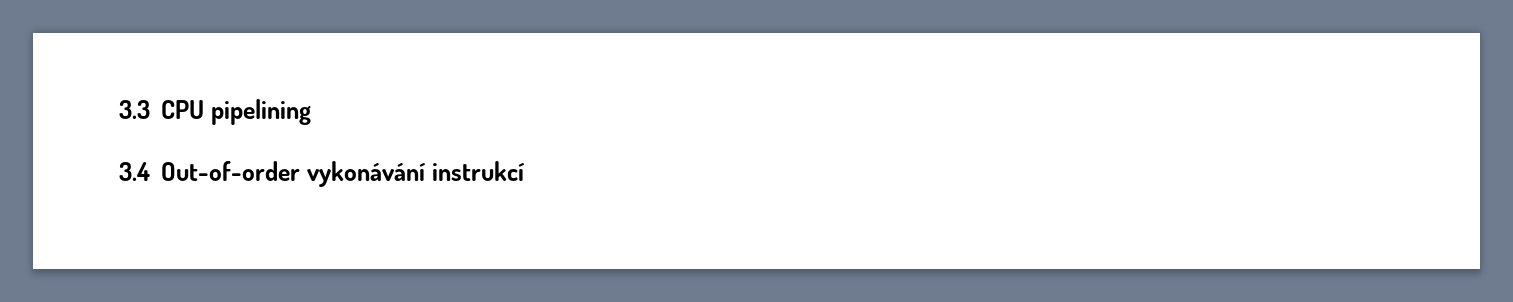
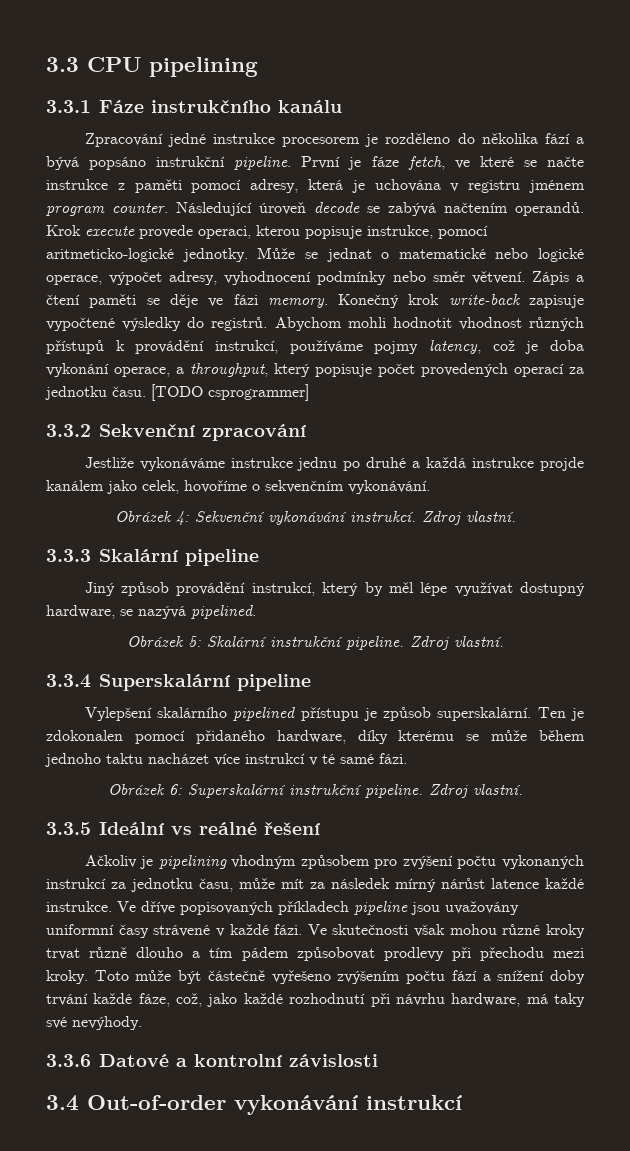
+ 3.3.1 Fáze instrukčního kanálu
+ Zpracování jedné instrukce procesorem je rozděleno do několika fází a bývá popsáno instrukční pipeline. První je fáze fetch, ve které se načte instrukce z paměti pomocí adresy, která je uchována v registru jménem program counter. Následující úroveň decode se zabývá načtením operandů. Krok execute provede operaci, kterou popisuje instrukce, pomocí aritmeticko-logické jednotky. Může se jednat o matematické nebo logické operace, výpočet adresy, vyhodnocení podmínky nebo směr větvení. Zápis a čtení paměti se děje ve fázi memory. Konečný krok write-back zapisuje vypočtené výsledky do registrů. Abychom mohli hodnotit vhodnost různých přístupů k provádění instrukcí, používáme pojmy latency, což je doba vykonání operace, a throughput, který popisuje počet provedených operací za jednotku času. [TODO csprogrammer]
+ 3.3.2 Sekvenční zpracování
+ Jestliže vykonáváme instrukce jednu po druhé a každá instrukce projde kanálem jako celek, hovoříme o sekvenčním vykonávání.
+ Obrázek 4: Sekvenční vykonávání instrukcí. Zdroj vlastní.
+ 3.3.3 Skalární pipeline
+ Jiný způsob provádění instrukcí, který by měl lépe využívat dostupný hardware, se nazývá pipelined.
+ Obrázek 5: Skalární instrukční pipeline. Zdroj vlastní.
+ 3.3.4 Superskalární pipeline
+ Vylepšení skalárního pipelined přístupu je způsob superskalární. Ten je zdokonalen pomocí přidaného hardware, díky kterému se může během jednoho taktu nacházet více instrukcí v té samé fázi.
+ Obrázek 6: Superskalární instrukční pipeline. Zdroj vlastní.
+ 3.3.5 Ideální vs reálné řešení
+ Ačkoliv je pipelining vhodným způsobem pro zvýšení počtu vykonaných instrukcí za jednotku času, může mít za následek mírný nárůst latence každé instrukce. Ve dříve popisovaných příkladech pipeline jsou uvažovány uniformní časy strávené v každé fázi. Ve skutečnosti však mohou různé kroky trvat různě dlouho a tím pádem způsobovat prodlevy při přechodu mezi kroky. Toto může být částečně vyřešeno zvýšením počtu fází a snížení doby trvání každé fáze, což, jako každé rozhodnutí při návrhu hardware, má taky své nevýhody.
+ 3.3.6 Datové a kontrolní závislosti

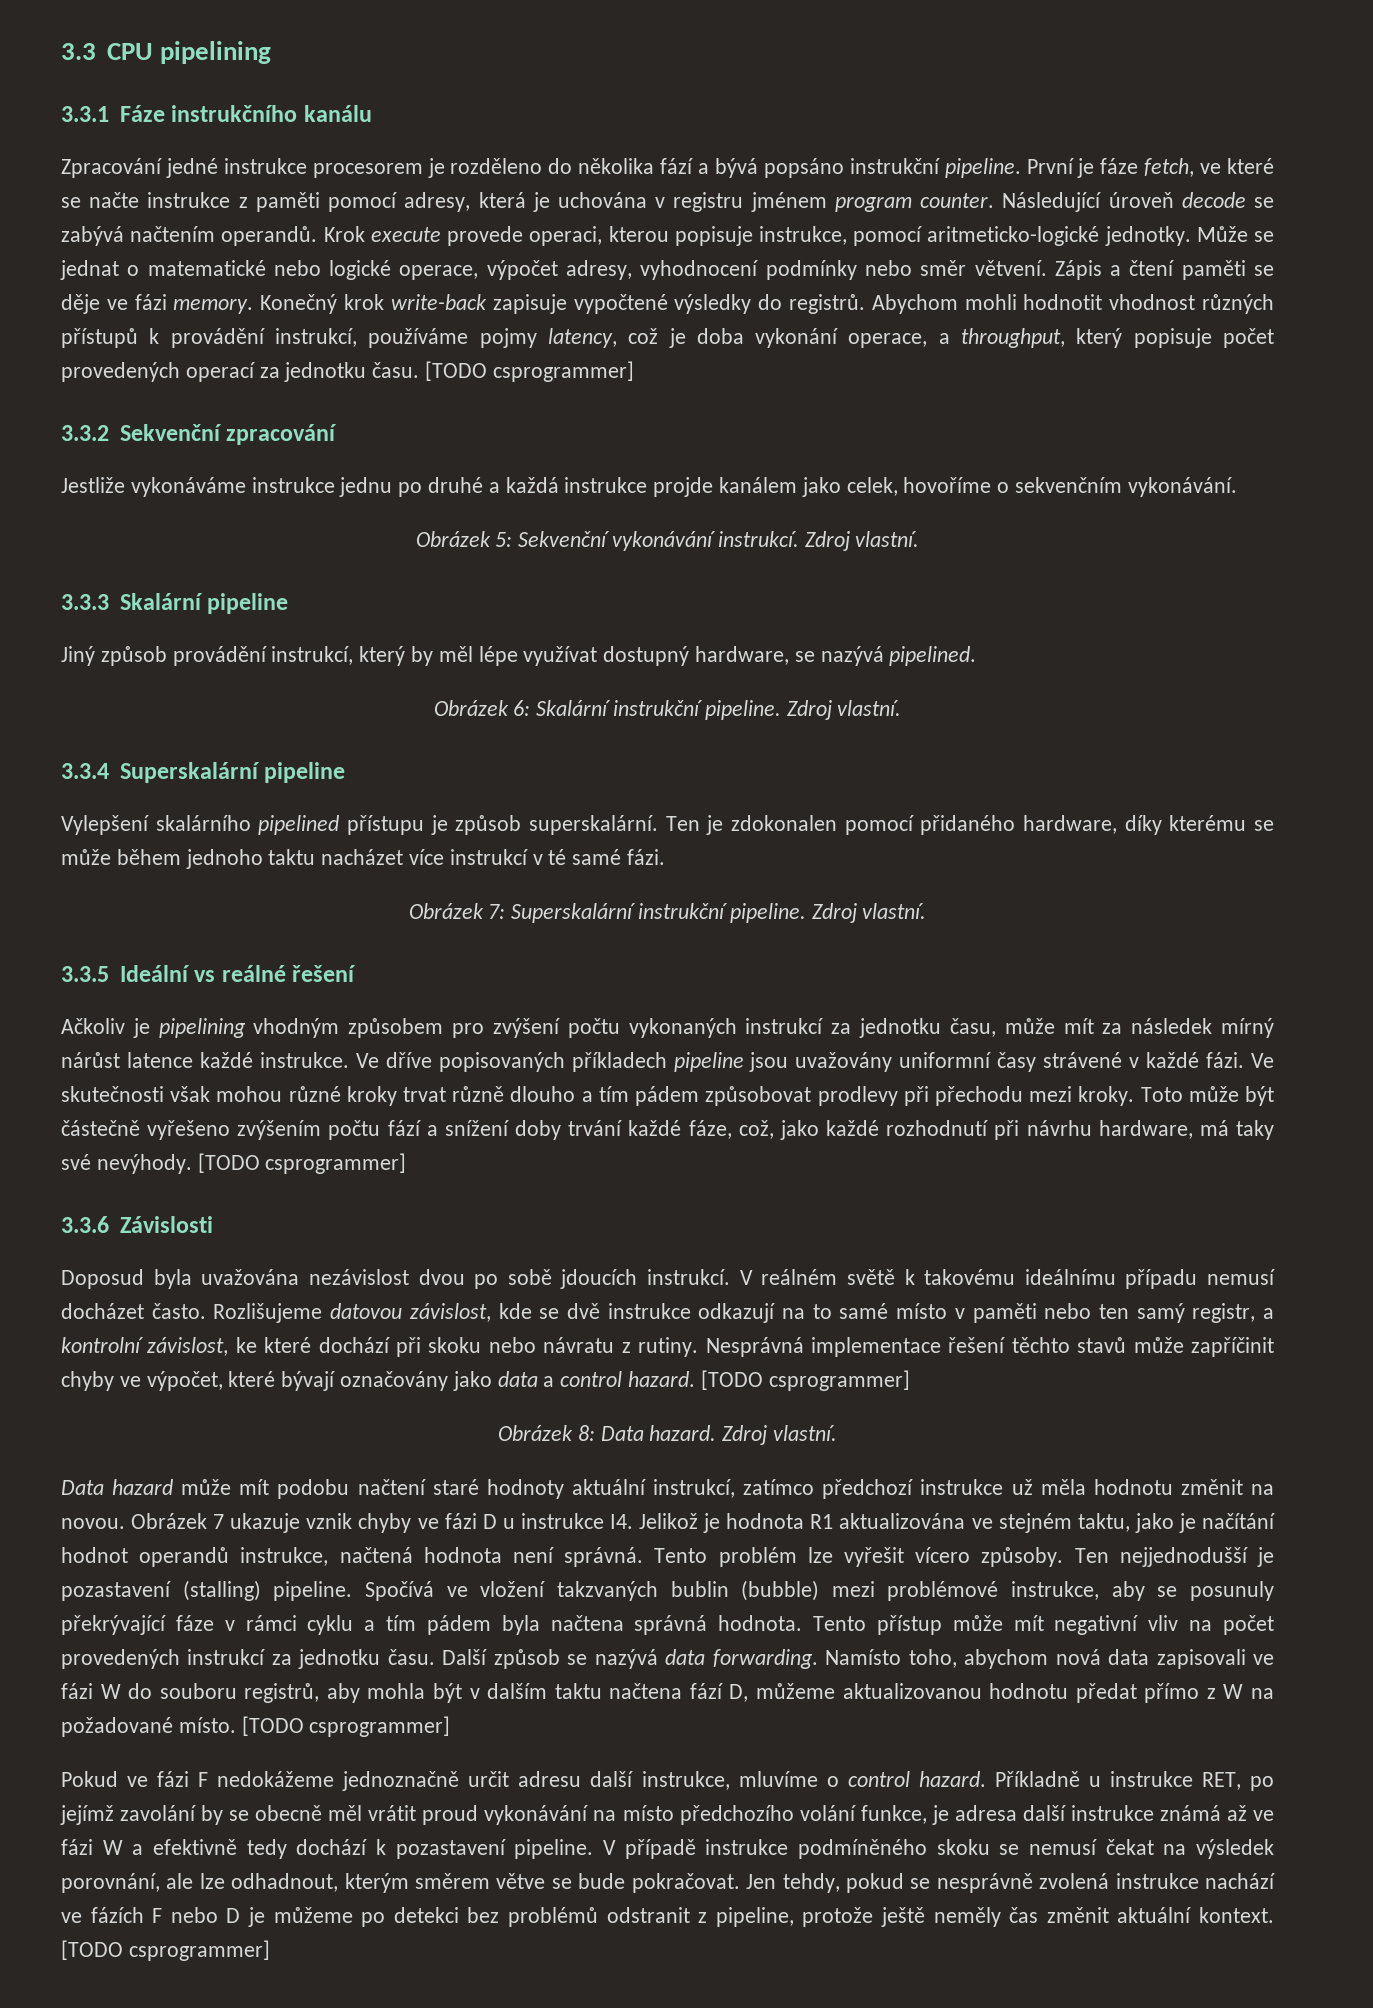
- Obrázek 4: Sekvenční vykonávání instrukcí.
+ Obrázek 5: Sekvenční vykonávání instrukcí.
- Obrázek 5: Skalární instrukční pipeline.
+ Obrázek 6: Skalární instrukční pipeline.
- Obrázek 6: Superskalární instrukční pipeline.
+ Obrázek 7: Superskalární instrukční pipeline.
- Toto může být částečně vyřešeno zvýšením počtu fází a snížení doby trvání každé fáze, což, jako každé rozhodnutí při návrhu hardware, má taky své nevýhody.
+ Toto může být částečně vyřešeno zvýšením počtu fází a snížení doby trvání každé fáze, což, jako každé rozhodnutí při návrhu hardware, má taky své nevýhody. [TODO csprogrammer]
- 3.3.6 Datové a kontrolní závislosti
- 3.4 Out-of-order vykonávání instrukcí
+ 3.3.6 Závislosti
+ Doposud byla uvažována nezávislost dvou po sobě jdoucích instrukcí. V reálném světě k takovému ideálnímu případu nemusí docházet často. Rozlišujeme datovou závislost, kde se dvě instrukce odkazují na to samé místo v paměti nebo ten samý registr, a kontrolní závislost, ke které dochází při skoku nebo návratu z rutiny. Nesprávná implementace řešení těchto stavů může zapříčinit chyby ve výpočet, které bývají označovány jako data a control hazard. [TODO csprogrammer]
+ Obrázek 8: Data hazard. Zdroj vlastní.
+ Data hazard může mít podobu načtení staré hodnoty aktuální instrukcí, zatímco předchozí instrukce už měla hodnotu změnit na novou. Obrázek 7 ukazuje vznik chyby ve fázi D u instrukce I4. Jelikož je hodnota R1 aktualizována ve stejném taktu, jako je načítání hodnot operandů instrukce, načtená hodnota není správná. Tento problém lze vyřešit vícero způsoby. Ten nejjednodušší je pozastavení (stalling) pipeline. Spočívá ve vložení takzvaných bublin (bubble) mezi problémové instrukce, aby se posunuly překrývající fáze v rámci cyklu a tím pádem byla načtena správná hodnota. Tento přístup může mít negativní vliv na počet provedených instrukcí za jednotku času. Další způsob se nazývá data forwarding. Namísto toho, abychom nová data zapisovali ve fázi W do souboru registrů, aby mohla být v dalším taktu načtena fází D, můžeme aktualizovanou hodnotu předat přímo z W na požadované místo. [TODO csprogrammer]
+ Pokud ve fázi F nedokážeme jednoznačně určit adresu další instrukce, mluvíme o control hazard. Příkladně u instrukce RET, po jejímž zavolání by se obecně měl vrátit proud vykonávání na místo předchozího volání funkce, je adresa další instrukce známá až ve fázi W a efektivně tedy dochází k pozastavení pipeline. V případě instrukce podmíněného skoku se nemusí čekat na výsledek porovnání, ale lze odhadnout, kterým směrem větve se bude pokračovat. Jen tehdy, pokud se nesprávně zvolená instrukce nachází ve fázích F nebo D je můžeme po detekci bez problémů odstranit z pipeline, protože ještě neměly čas změnit aktuální kontext. [TODO csprogrammer]

